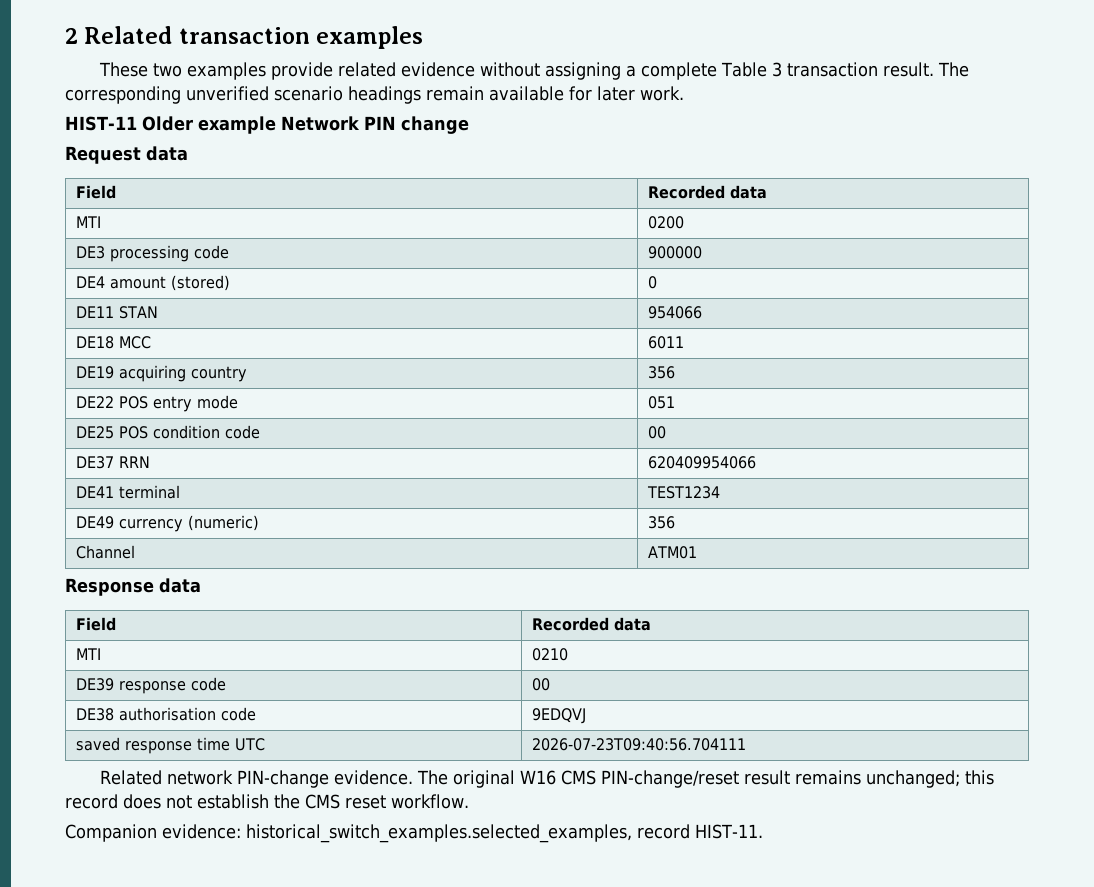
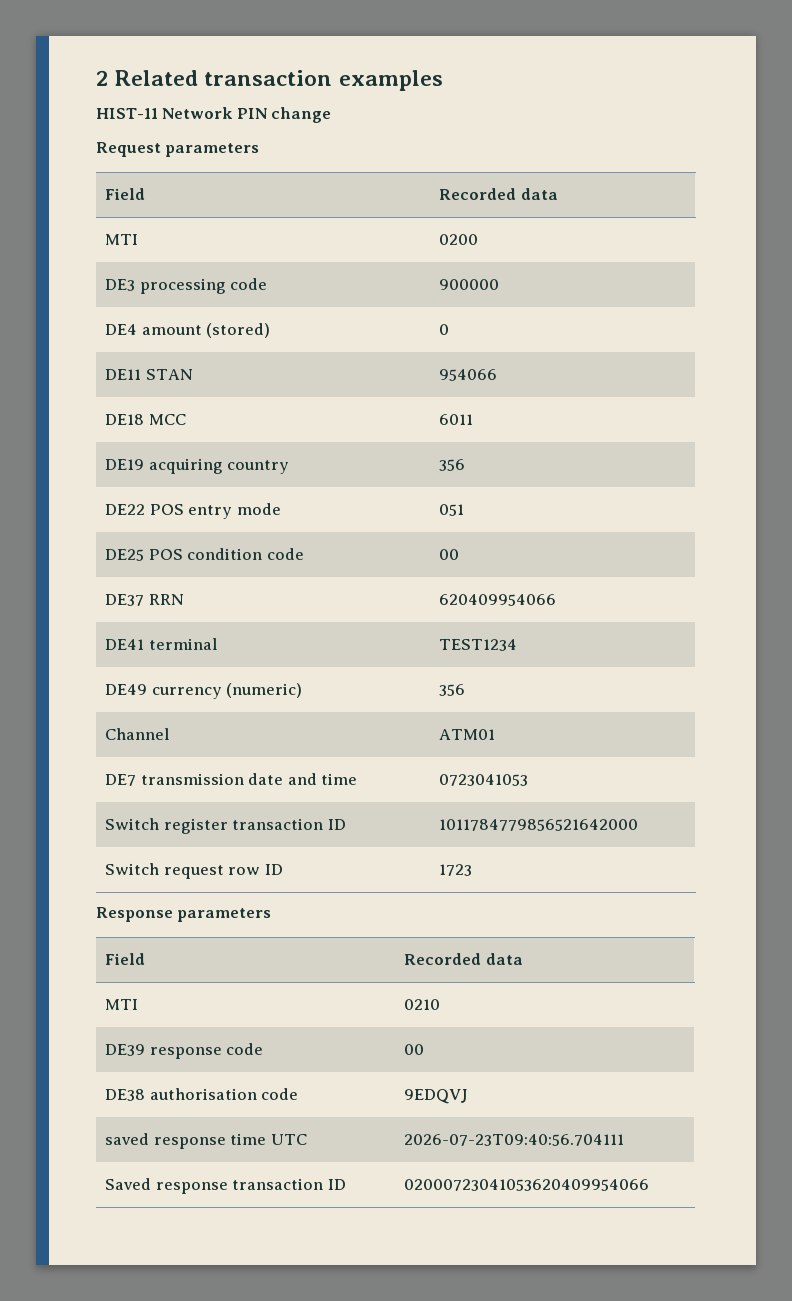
- These two examples provide related evidence without assigning a complete Table 3 transaction result. The corresponding unverified scenario headings remain available for later work.
- HIST-11 Older example Network PIN change
+ HIST-11 Network PIN change
- Request data
+ Request parameters
+ DE7 transmission date and time | 0723041053
+ Switch register transaction ID | 1011784779856521642000
+ Switch request row ID | 1723
- Response data
+ Response parameters
- Related network PIN-change evidence. The original W16 CMS PIN-change/reset result remains unchanged; this record does not establish the CMS reset workflow.
- Companion evidence: historical_switch_examples.selected_examples, record HIST-11.
+ Saved response transaction ID | 02000723041053620409954066

